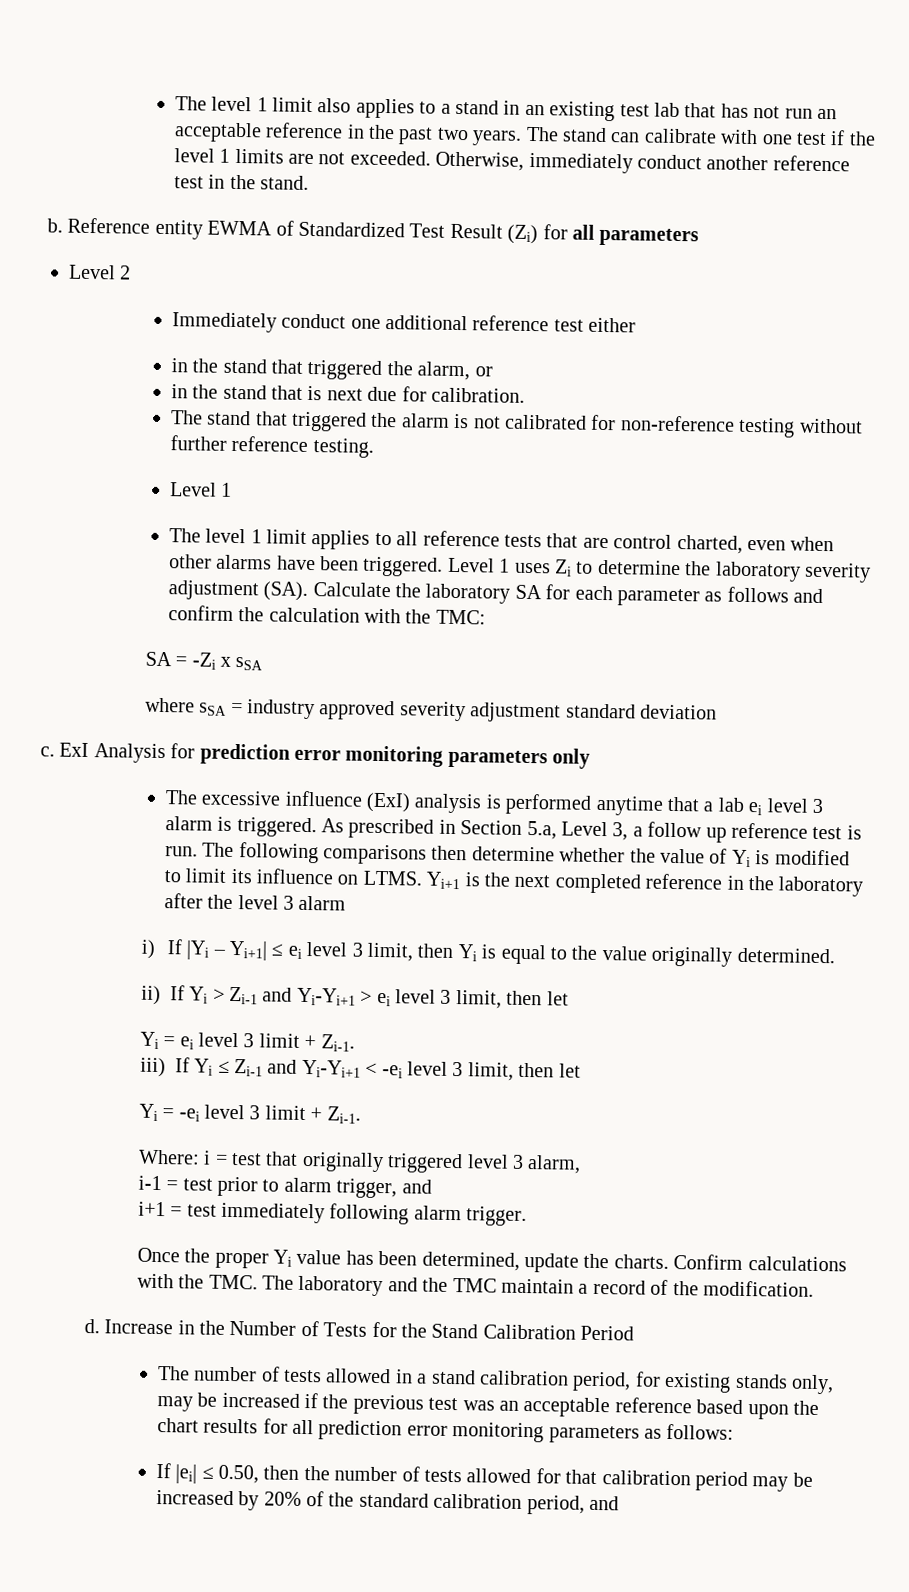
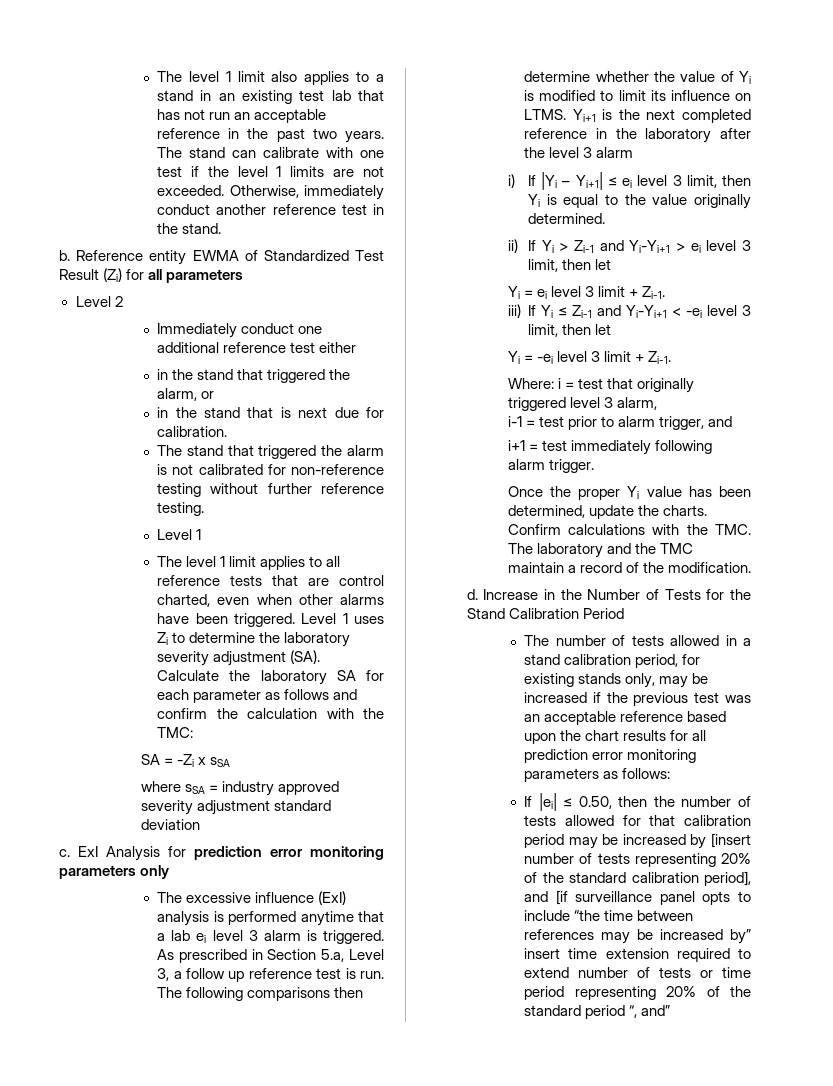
- If |ei| ≤ 0.50, then the number of tests allowed for that calibration period may be increased by 20% of the standard calibration period, and
+ If |ei| ≤ 0.50, then the number of tests allowed for that calibration period may be increased by [insert number of tests representing 20% of the standard calibration period], and [if surveillance panel opts to include “the time between references may be increased by” insert time extension required to extend number of tests or time period representing 20% of the standard period “, and”

